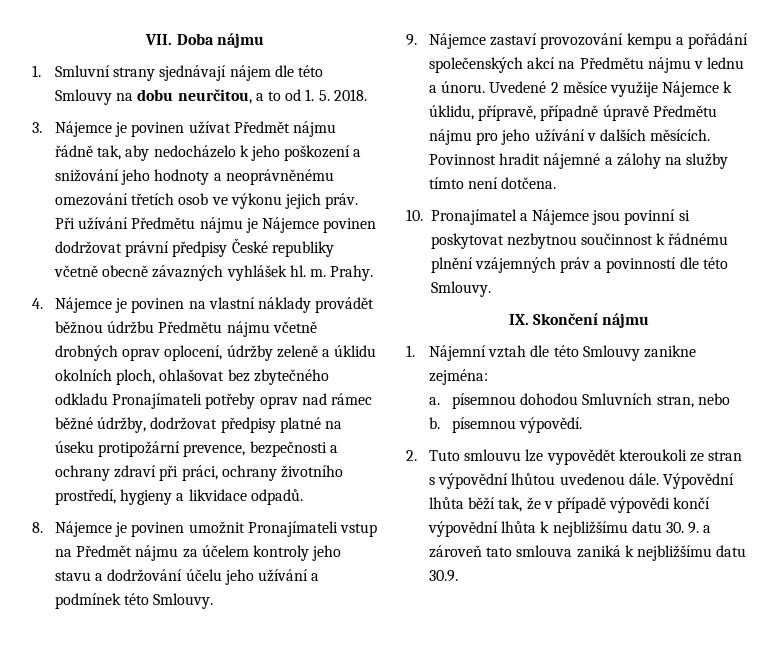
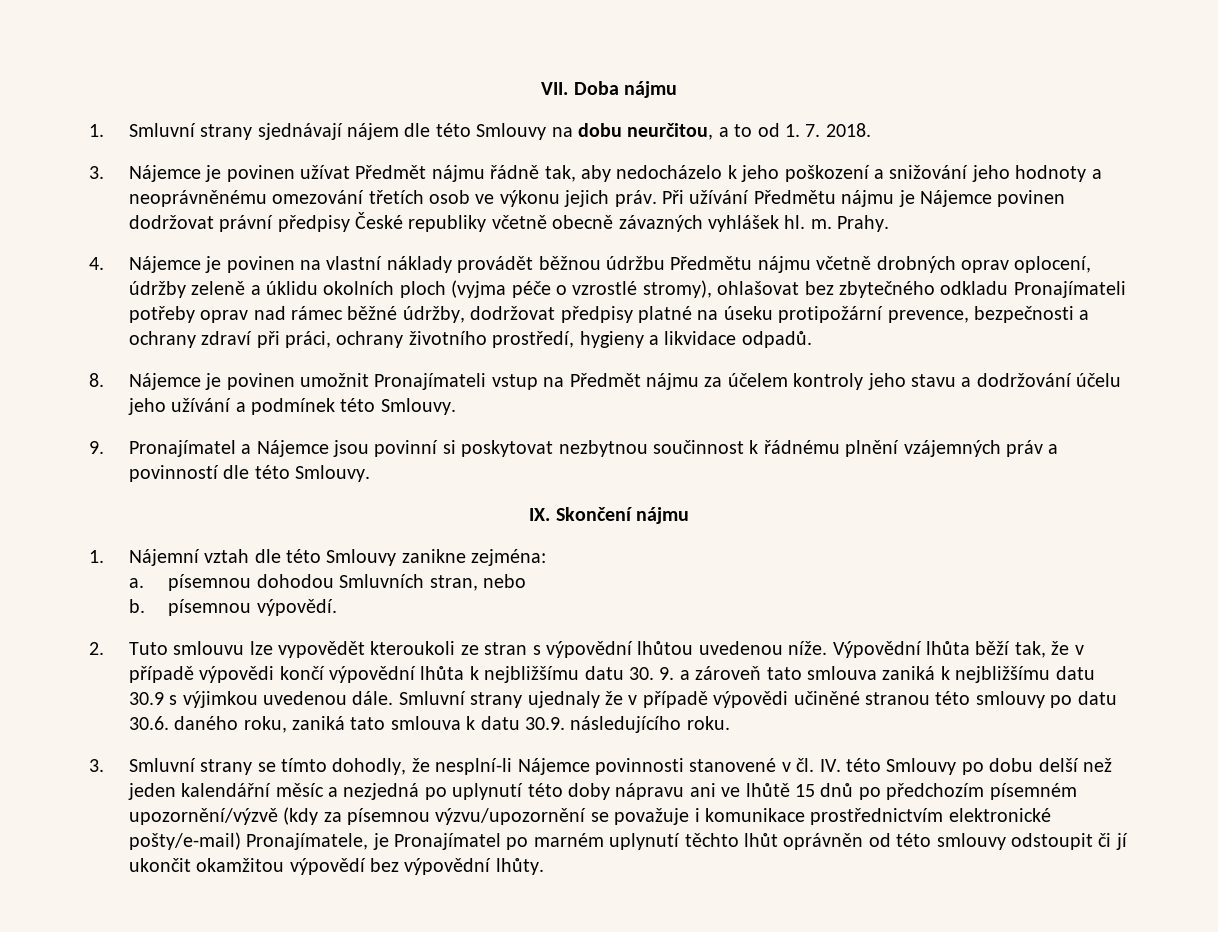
- 1. Smluvní strany sjednávají nájem dle této Smlouvy na dobu neurčitou, a to od 1. 5. 2018.
+ 1. Smluvní strany sjednávají nájem dle této Smlouvy na dobu neurčitou, a to od 1. 7. 2018.
- 4. Nájemce je povinen na vlastní náklady provádět běžnou údržbu Předmětu nájmu včetně drobných oprav oplocení, údržby zeleně a úklidu okolních ploch, ohlašovat bez zbytečného odkladu Pronajímateli potřeby oprav nad rámec běžné údržby, dodržovat předpisy platné na úseku protipožární prevence, bezpečnosti a ochrany zdraví při práci, ochrany životního prostředí, hygieny a likvidace odpadů.
+ 4. Nájemce je povinen na vlastní náklady provádět běžnou údržbu Předmětu nájmu včetně drobných oprav oplocení, údržby zeleně a úklidu okolních ploch (vyjma péče o vzrostlé stromy), ohlašovat bez zbytečného odkladu Pronajímateli potřeby oprav nad rámec běžné údržby, dodržovat předpisy platné na úseku protipožární prevence, bezpečnosti a ochrany zdraví při práci, ochrany životního prostředí, hygieny a likvidace odpadů.
- 9. Nájemce zastaví provozování kempu a pořádání společenských akcí na Předmětu nájmu v lednu a únoru. Uvedené 2 měsíce využije Nájemce k úklidu, přípravě, případně úpravě Předmětu nájmu pro jeho užívání v dalších měsících. Povinnost hradit nájemné a zálohy na služby tímto není dotčena.
- 10. Pronajímatel a Nájemce jsou povinní si poskytovat nezbytnou součinnost k řádnému plnění vzájemných práv a povinností dle této Smlouvy.
+ 9. Pronajímatel a Nájemce jsou povinní si poskytovat nezbytnou součinnost k řádnému plnění vzájemných práv a povinností dle této Smlouvy.
- 2. Tuto smlouvu lze vypovědět kteroukoli ze stran s výpovědní lhůtou uvedenou dále.
+ 2. Tuto smlouvu lze vypovědět kteroukoli ze stran s výpovědní lhůtou uvedenou níže.
- Výpovědní lhůta běží tak, že v případě výpovědi končí výpovědní lhůta k nejbližšímu datu 30. 9. a zároveň tato smlouva zaniká k nejbližšímu datu 30.9.
+ Výpovědní lhůta běží tak, že v případě výpovědi končí výpovědní lhůta k nejbližšímu datu 30. 9. a zároveň tato smlouva zaniká k nejbližšímu datu 30.9 s výjimkou uvedenou dále. Smluvní strany ujednaly že v případě výpovědi učiněné stranou této smlouvy po datu 30.6. daného roku, zaniká tato smlouva k datu 30.9. následujícího roku.
+ 3. Smluvní strany se tímto dohodly, že nesplní-li Nájemce povinnosti stanovené v čl. IV. této Smlouvy po dobu delší než jeden kalendářní měsíc a nezjedná po uplynutí této doby nápravu ani ve lhůtě 15 dnů po předchozím písemném upozornění/výzvě (kdy za písemnou výzvu/upozornění se považuje i komunikace prostřednictvím elektronické pošty/e-mail) Pronajímatele, je Pronajímatel po marném uplynutí těchto lhůt oprávněn od této smlouvy odstoupit či jí ukončit okamžitou výpovědí bez výpovědní lhůty.

